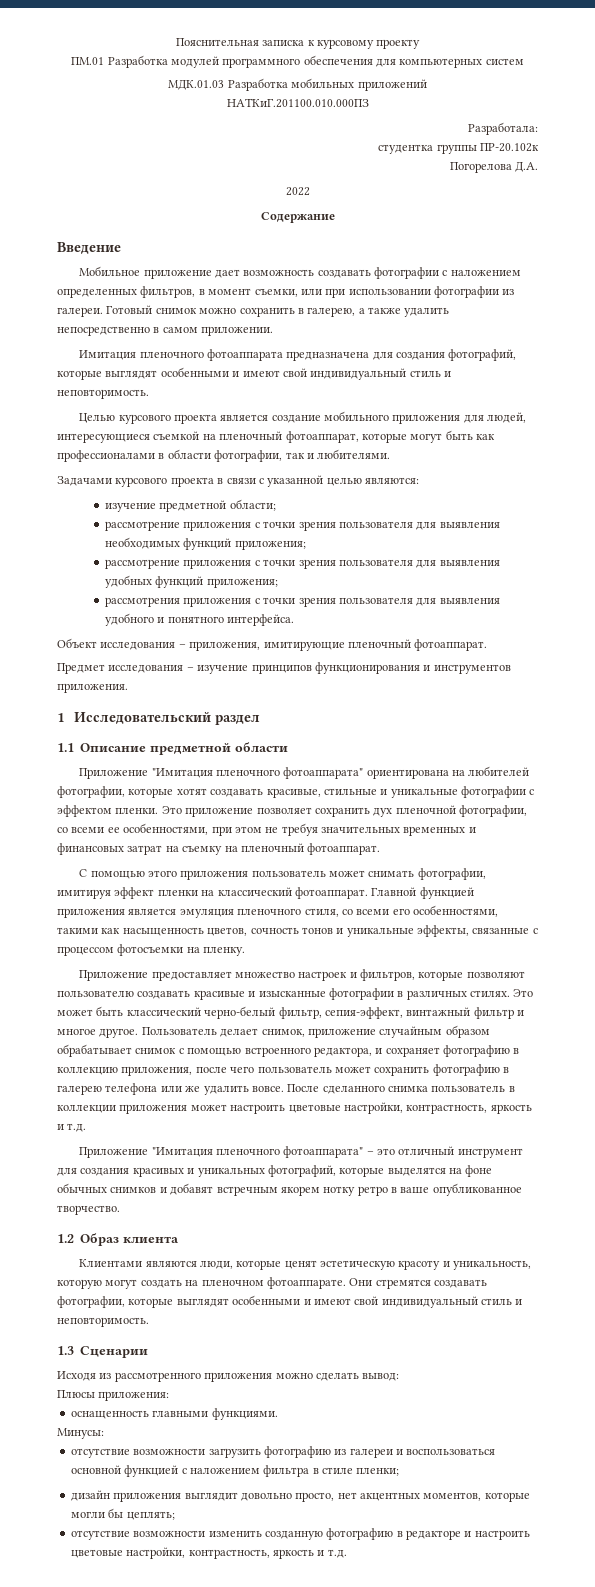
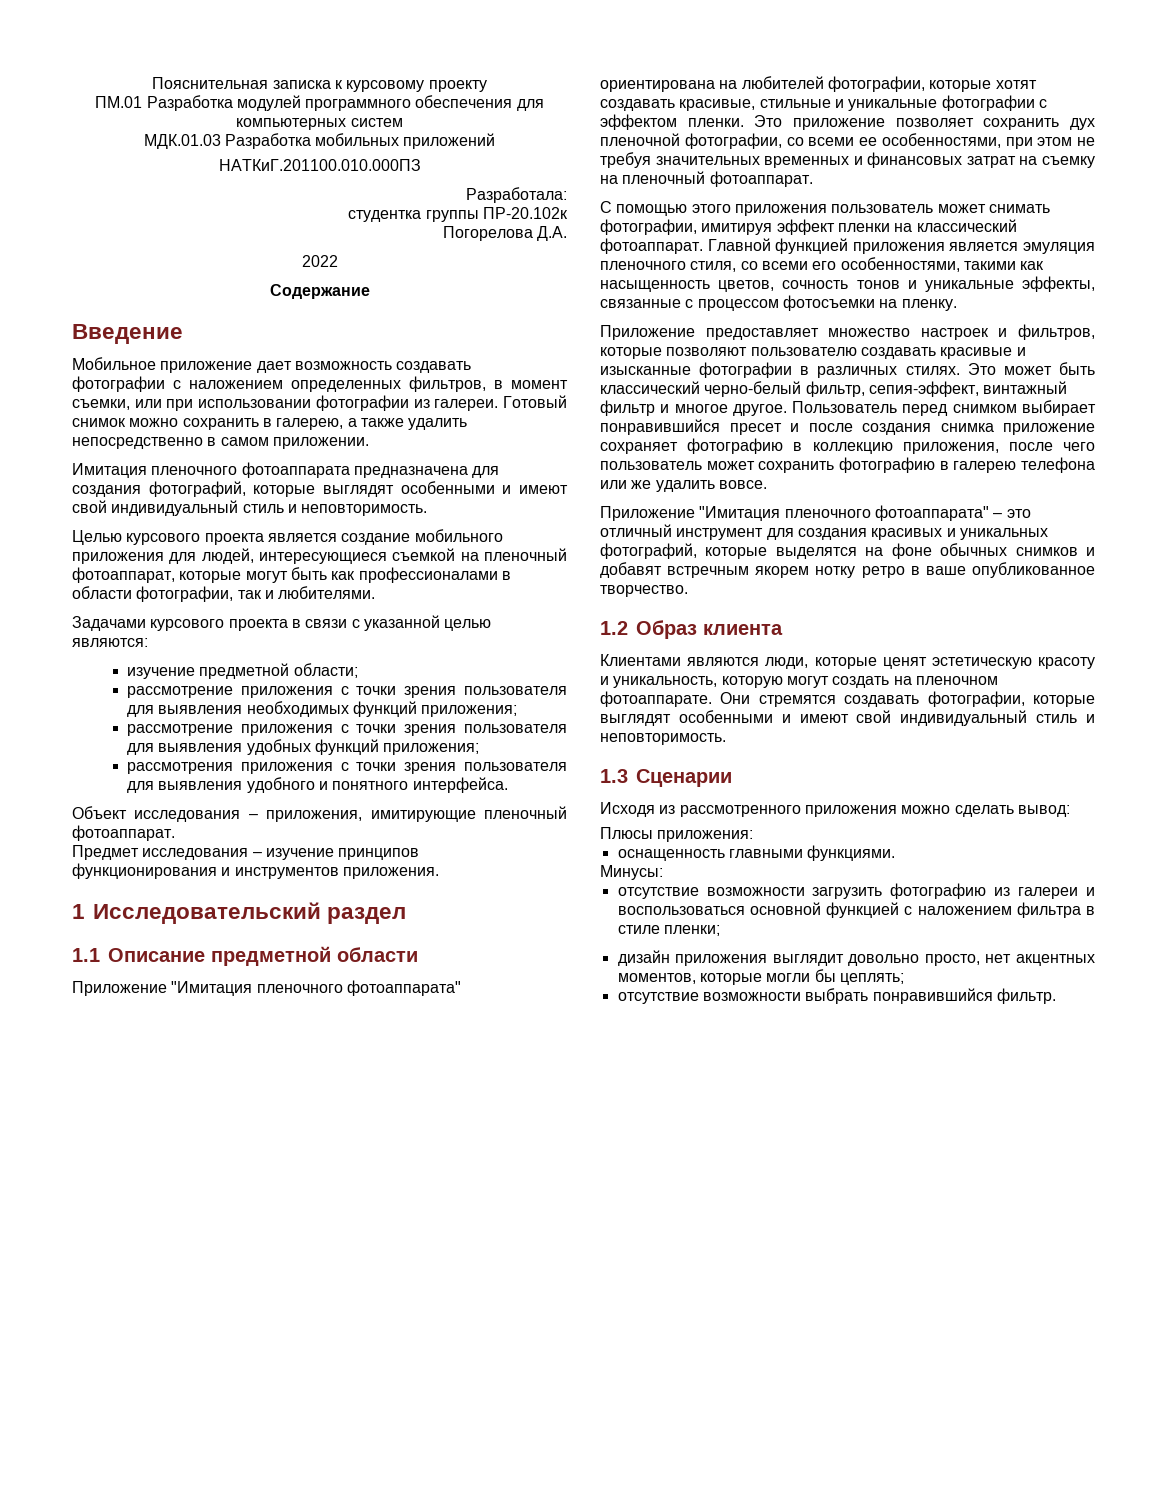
- Пользователь делает снимок, приложение случайным образом обрабатывает снимок с помощью встроенного редактора, и сохраняет фотографию в коллекцию приложения, после чего пользователь может сохранить фотографию в галерею телефона или же удалить вовсе. После сделанного снимка пользователь в коллекции приложения может настроить цветовые настройки, контрастность, яркость и т.д.
+ Пользователь перед снимком выбирает понравившийся пресет и после создания снимка приложение сохраняет фотографию в коллекцию приложения, после чего пользователь может сохранить фотографию в галерею телефона или же удалить вовсе.
- отсутствие возможности изменить созданную фотографию в редакторе и настроить цветовые настройки, контрастность, яркость и т.д.
+ отсутствие возможности выбрать понравившийся фильтр.

